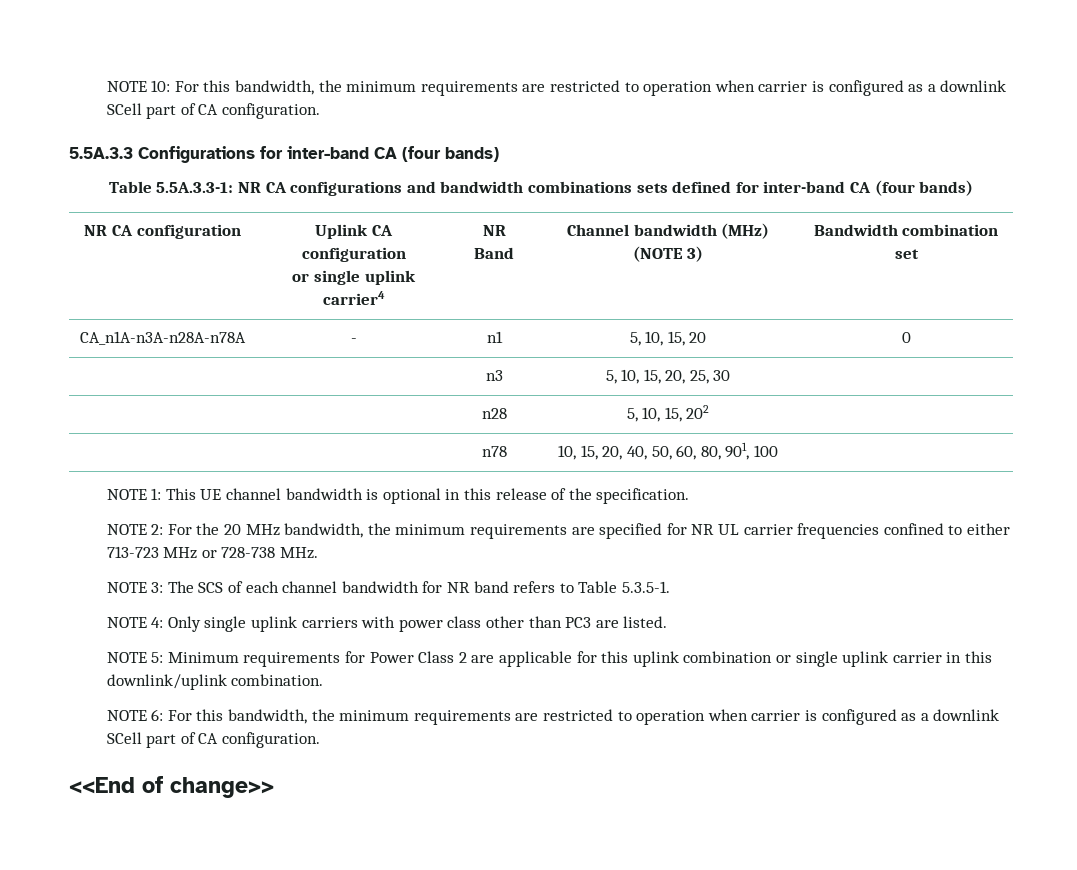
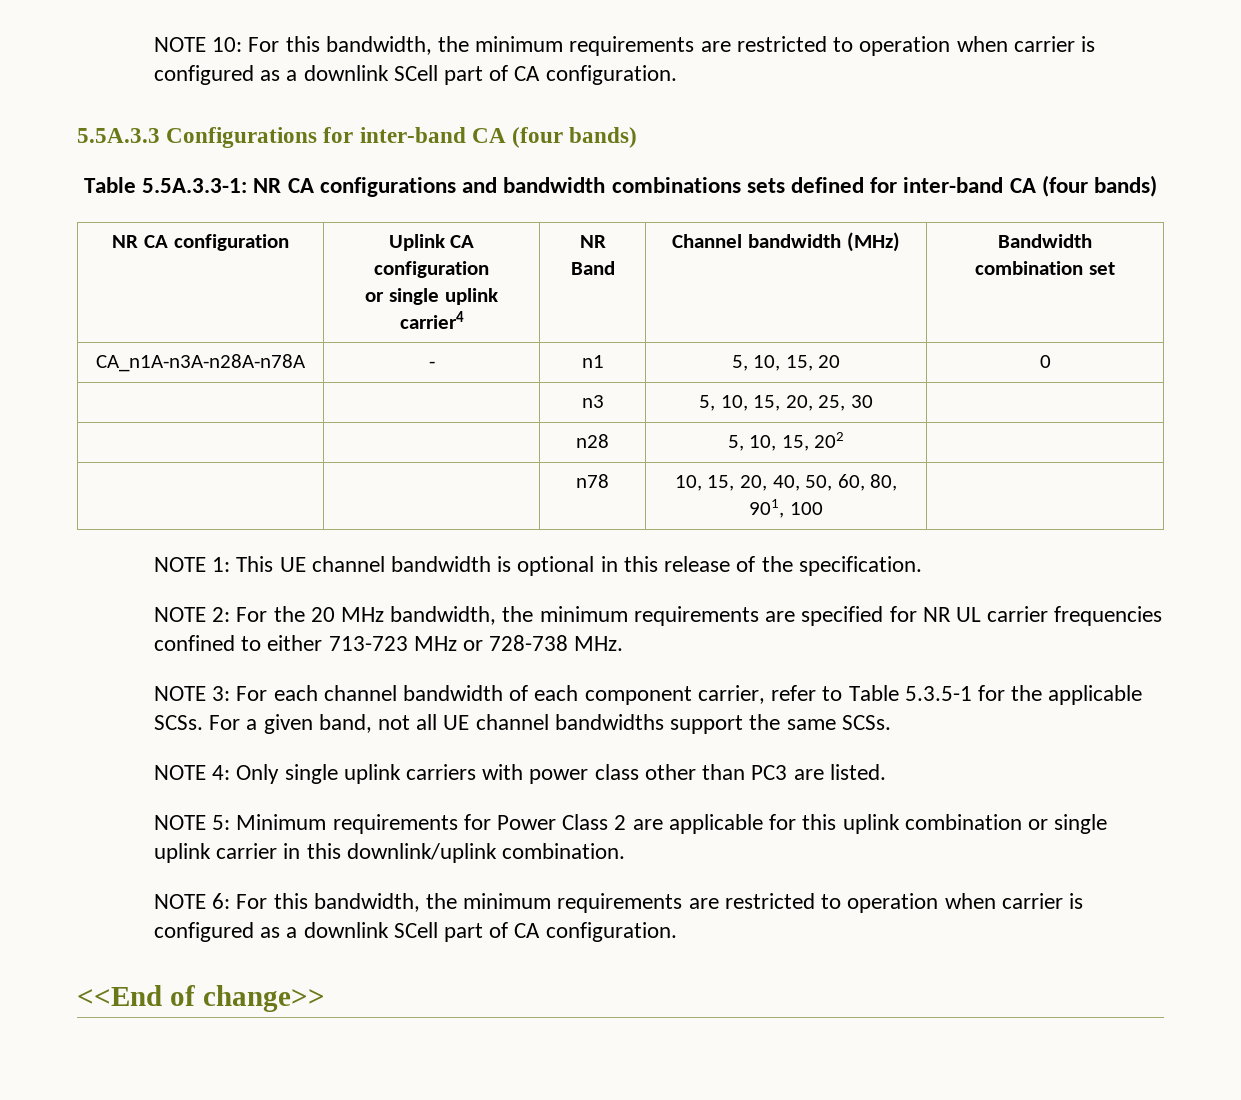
  NR CA configuration | Uplink CA configuration
- or single uplink carrier4 | NR Band | Channel bandwidth (MHz) (NOTE 3) | Bandwidth combination set
+ or single uplink carrier4 | NR Band | Channel bandwidth (MHz) | Bandwidth combination set
- NOTE 3: The SCS of each channel bandwidth for NR band refers to Table 5.3.5-1.
+ NOTE 3: For each channel bandwidth of each component carrier, refer to Table 5.3.5-1 for the applicable SCSs. For a given band, not all UE channel bandwidths support the same SCSs.

